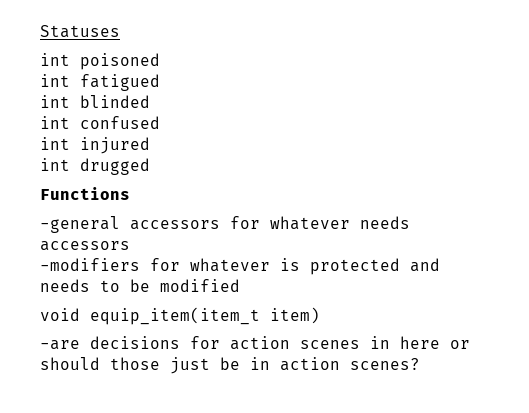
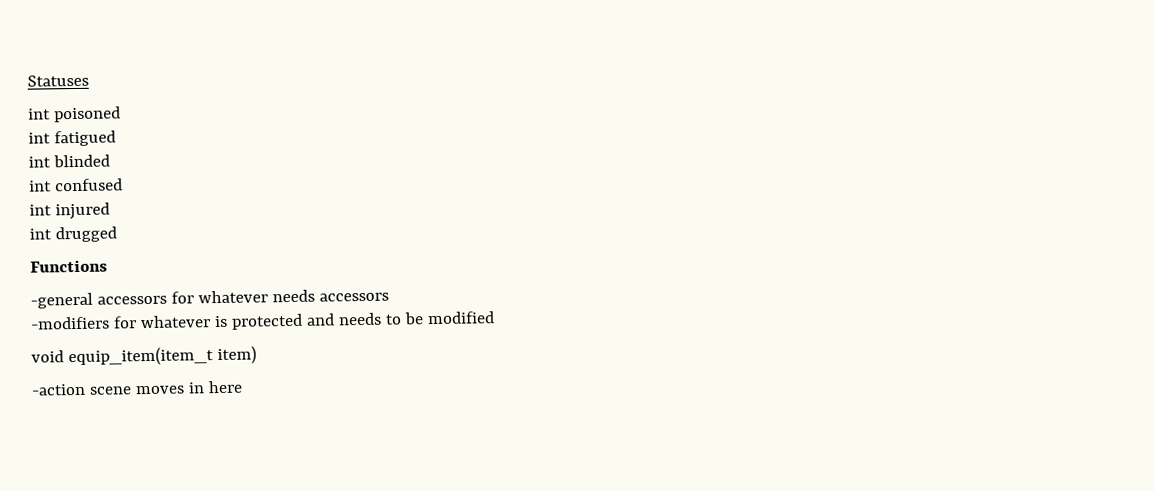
- -are decisions for action scenes in here or should those just be in action scenes?
+ -action scene moves in here

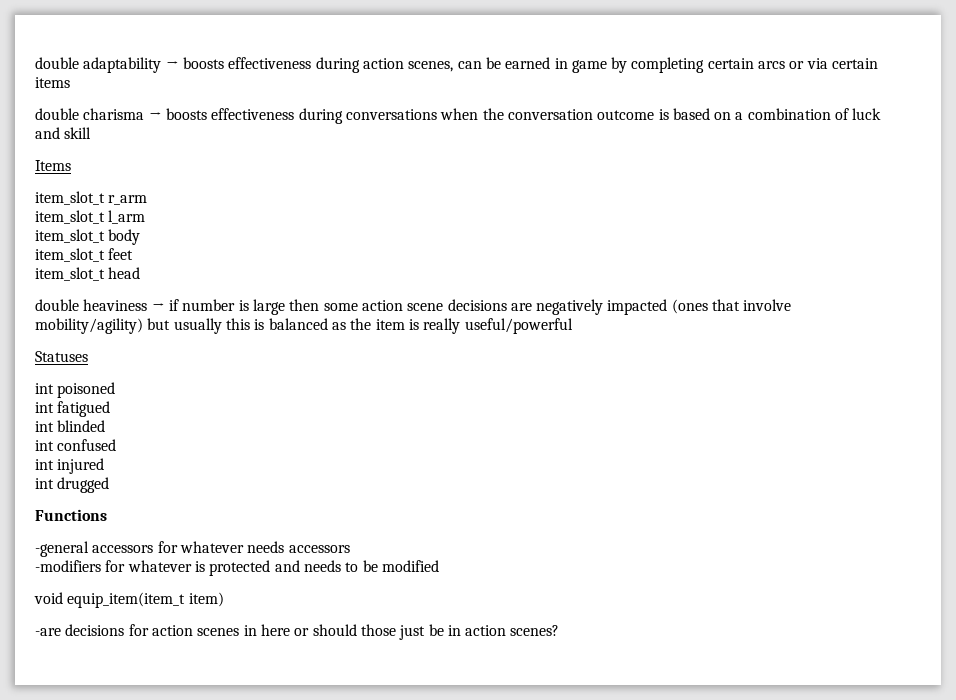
+ double adaptability → boosts effectiveness during action scenes, can be earned in game by completing certain arcs or via certain items
+ double charisma → boosts effectiveness during conversations when the conversation outcome is based on a combination of luck and skill
+ Items
+ item_slot_t r_arm
+ item_slot_t l_arm
+ item_slot_t body
+ item_slot_t feet
+ item_slot_t head
+ double heaviness → if number is large then some action scene decisions are negatively impacted (ones that involve mobility/agility) but usually this is balanced as the item is really useful/powerful
- -action scene moves in here
+ -are decisions for action scenes in here or should those just be in action scenes?

